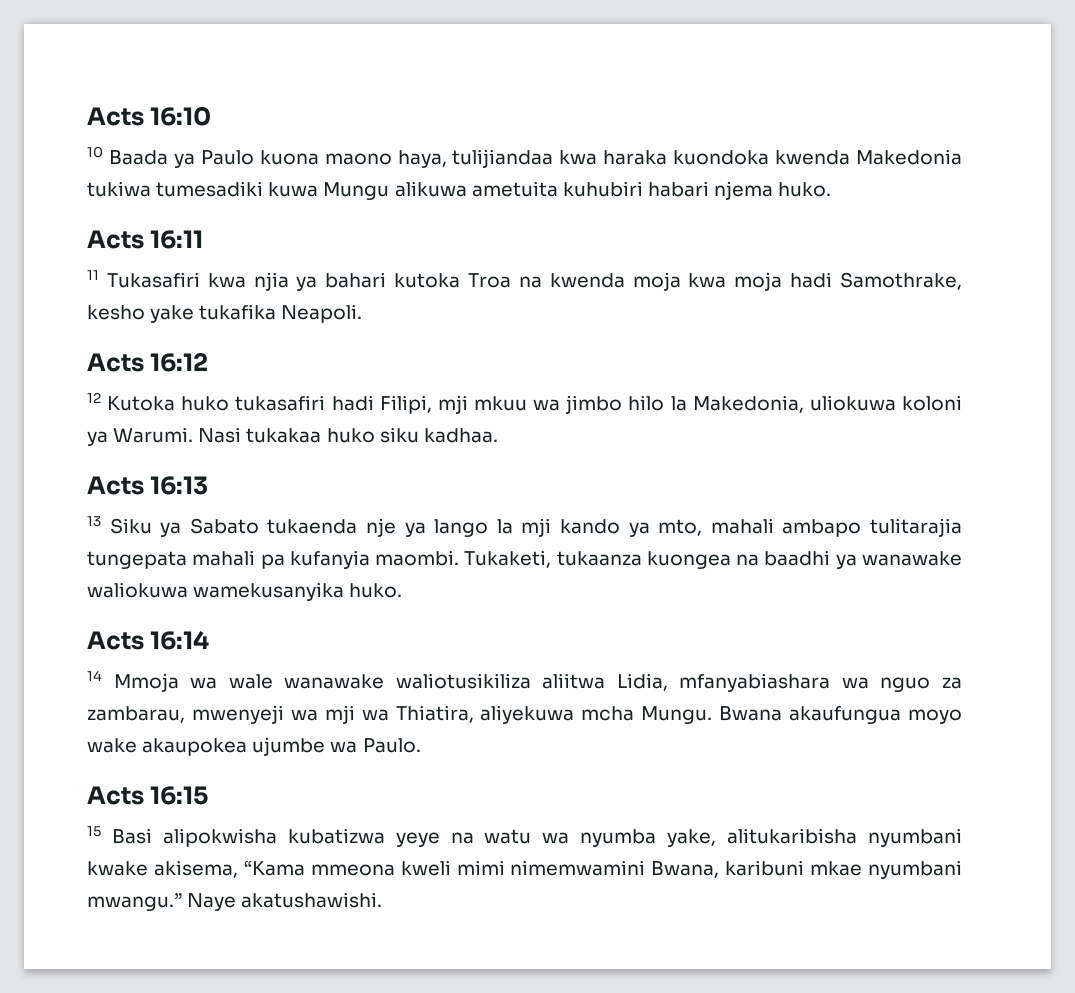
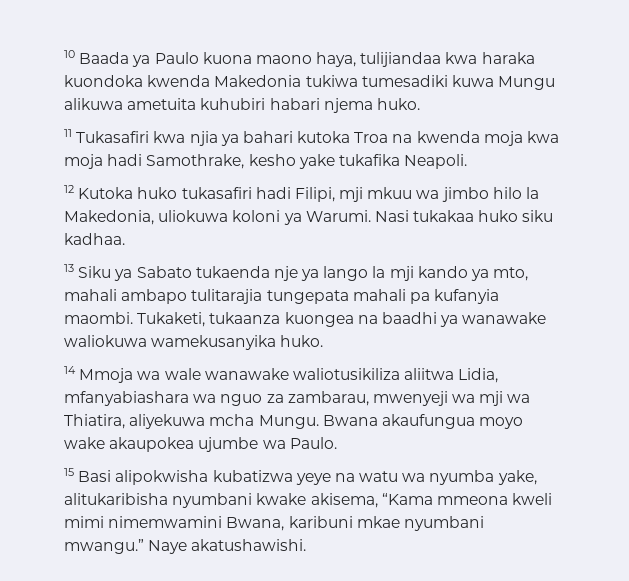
- Acts 16:10
- Acts 16:11
- Acts 16:12
- Acts 16:13
- Acts 16:14
- Acts 16:15

